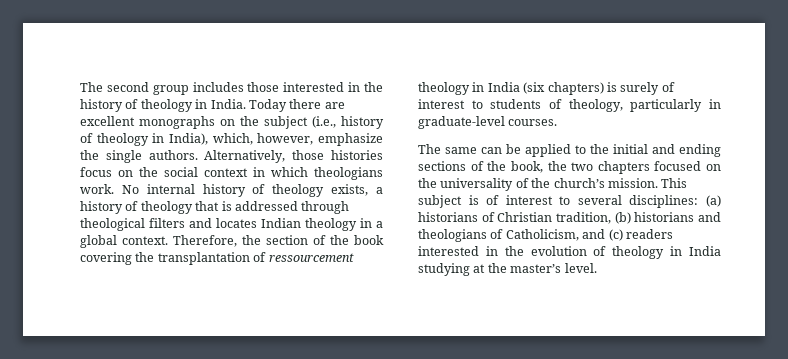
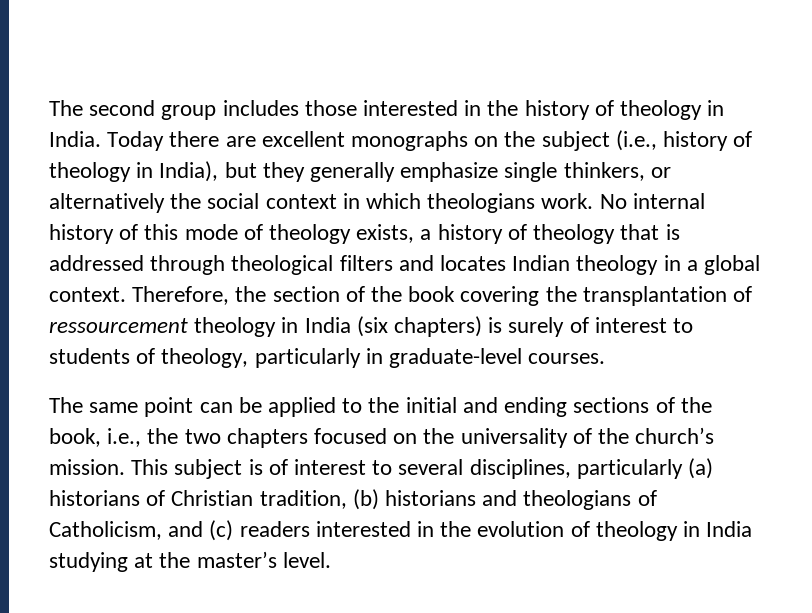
- Today there are excellent monographs on the subject (i.e., history of theology in India), which, however, emphasize the single authors. Alternatively, those histories focus on the social context in which theologians work.
+ Today there are excellent monographs on the subject (i.e., history of theology in India), but they generally emphasize single thinkers, or alternatively the social context in which theologians work.
- No internal history of theology exists, a history of theology that is addressed through theological filters and locates Indian theology in a global context.
+ No internal history of this mode of theology exists, a history of theology that is addressed through theological filters and locates Indian theology in a global context.
- The same can be applied to the initial and ending sections of the book, the two chapters focused on the universality of the church’s mission.
+ The same point can be applied to the initial and ending sections of the book, i.e., the two chapters focused on the universality of the church’s mission.
- This subject is of interest to several disciplines: (a) historians of Christian tradition, (b) historians and theologians of Catholicism, and (c) readers interested in the evolution of theology in India studying at the master’s level.
+ This subject is of interest to several disciplines, particularly (a) historians of Christian tradition, (b) historians and theologians of Catholicism, and (c) readers interested in the evolution of theology in India studying at the master’s level.

